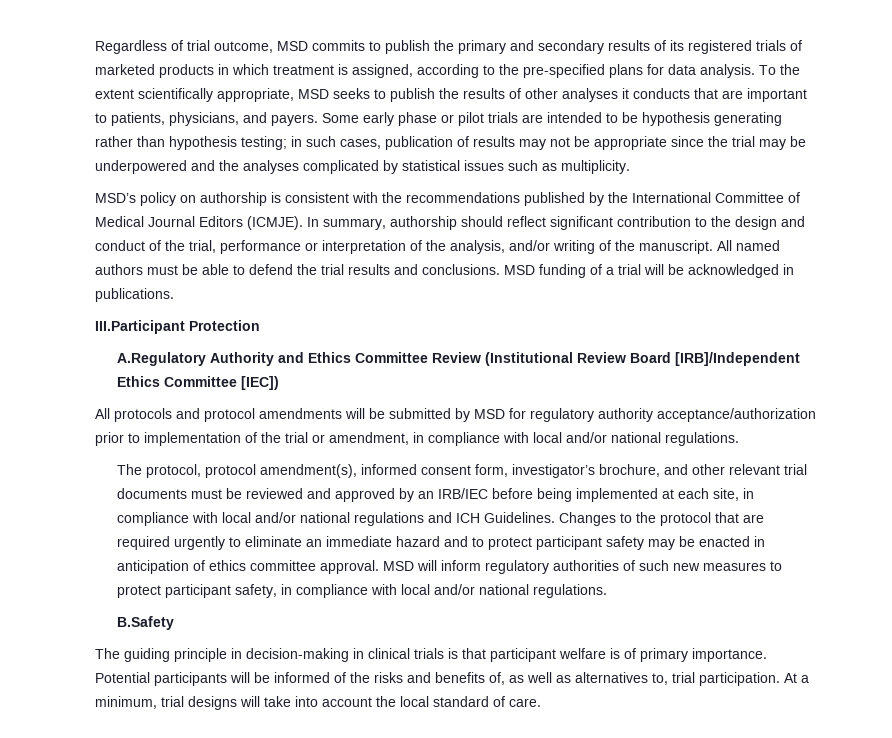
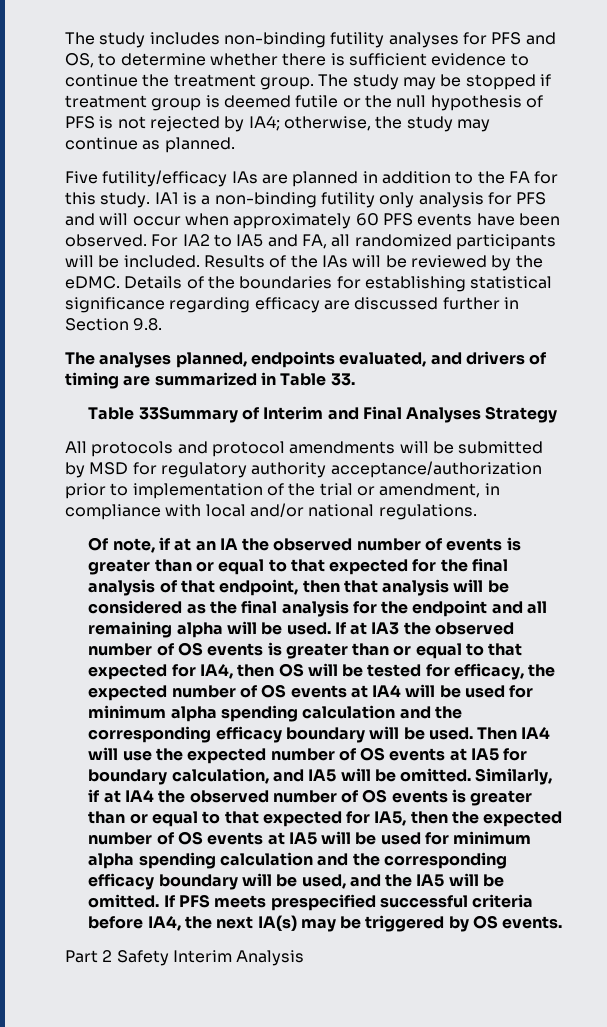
- Regardless of trial outcome, MSD commits to publish the primary and secondary results of its registered trials of marketed products in which treatment is assigned, according to the pre-specified plans for data analysis. To the extent scientifically appropriate, MSD seeks to publish the results of other analyses it conducts that are important to patients, physicians, and payers. Some early phase or pilot trials are intended to be hypothesis generating rather than hypothesis testing; in such cases, publication of results may not be appropriate since the trial may be underpowered and the analyses complicated by statistical issues such as multiplicity.
- MSD’s policy on authorship is consistent with the recommendations published by the International Committee of Medical Journal Editors (ICMJE). In summary, authorship should reflect significant contribution to the design and conduct of the trial, performance or interpretation of the analysis, and/or writing of the manuscript. All named authors must be able to defend the trial results and conclusions. MSD funding of a trial will be acknowledged in publications.
- III.Participant Protection
- A.Regulatory Authority and Ethics Committee Review (Institutional Review Board [IRB]/Independent Ethics Committee [IEC])
+ The study includes non-binding futility analyses for PFS and OS, to determine whether there is sufficient evidence to continue the treatment group. The study may be stopped if treatment group is deemed futile or the null hypothesis of PFS is not rejected by IA4; otherwise, the study may continue as planned.
+ Five futility/efficacy IAs are planned in addition to the FA for this study. IA1 is a non-binding futility only analysis for PFS and will occur when approximately 60 PFS events have been observed. For IA2 to IA5 and FA, all randomized participants will be included. Results of the IAs will be reviewed by the eDMC. Details of the boundaries for establishing statistical significance regarding efficacy are discussed further in Section 9.8.
+ The analyses planned, endpoints evaluated, and drivers of timing are summarized in Table 33.
+ Table 33Summary of Interim and Final Analyses Strategy
- The protocol, protocol amendment(s), informed consent form, investigator’s brochure, and other relevant trial documents must be reviewed and approved by an IRB/IEC before being implemented at each site, in compliance with local and/or national regulations and ICH Guidelines. Changes to the protocol that are required urgently to eliminate an immediate hazard and to protect participant safety may be enacted in anticipation of ethics committee approval. MSD will inform regulatory authorities of such new measures to protect participant safety, in compliance with local and/or national regulations.
- B.Safety
- The guiding principle in decision-making in clinical trials is that participant welfare is of primary importance. Potential participants will be informed of the risks and benefits of, as well as alternatives to, trial participation. At a minimum, trial designs will take into account the local standard of care.
+ Of note, if at an IA the observed number of events is greater than or equal to that expected for the final analysis of that endpoint, then that analysis will be considered as the final analysis for the endpoint and all remaining alpha will be used. If at IA3 the observed number of OS events is greater than or equal to that expected for IA4, then OS will be tested for efficacy, the expected number of OS events at IA4 will be used for minimum alpha spending calculation and the corresponding efficacy boundary will be used. Then IA4 will use the expected number of OS events at IA5 for boundary calculation, and IA5 will be omitted. Similarly, if at IA4 the observed number of OS events is greater than or equal to that expected for IA5, then the expected number of OS events at IA5 will be used for minimum alpha spending calculation and the corresponding efficacy boundary will be used, and the IA5 will be omitted. If PFS meets prespecified successful criteria before IA4, the next IA(s) may be triggered by OS events.
+ Part 2 Safety Interim Analysis

